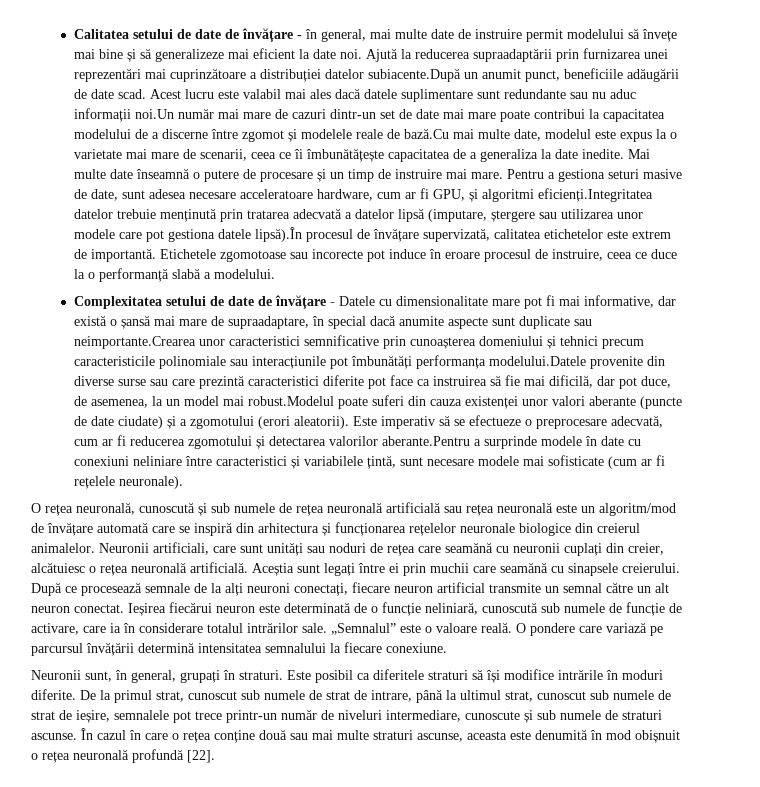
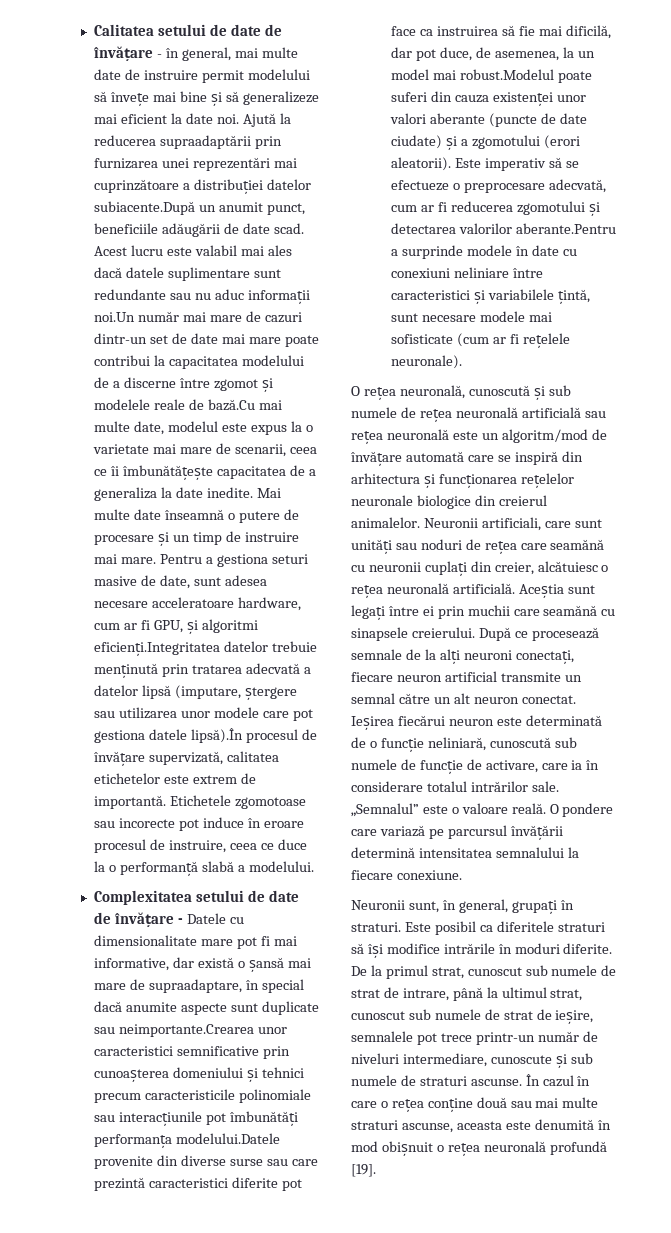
- În cazul în care o rețea conține două sau mai multe straturi ascunse, aceasta este denumită în mod obișnuit o rețea neuronală profundă [22].
+ În cazul în care o rețea conține două sau mai multe straturi ascunse, aceasta este denumită în mod obișnuit o rețea neuronală profundă [19].

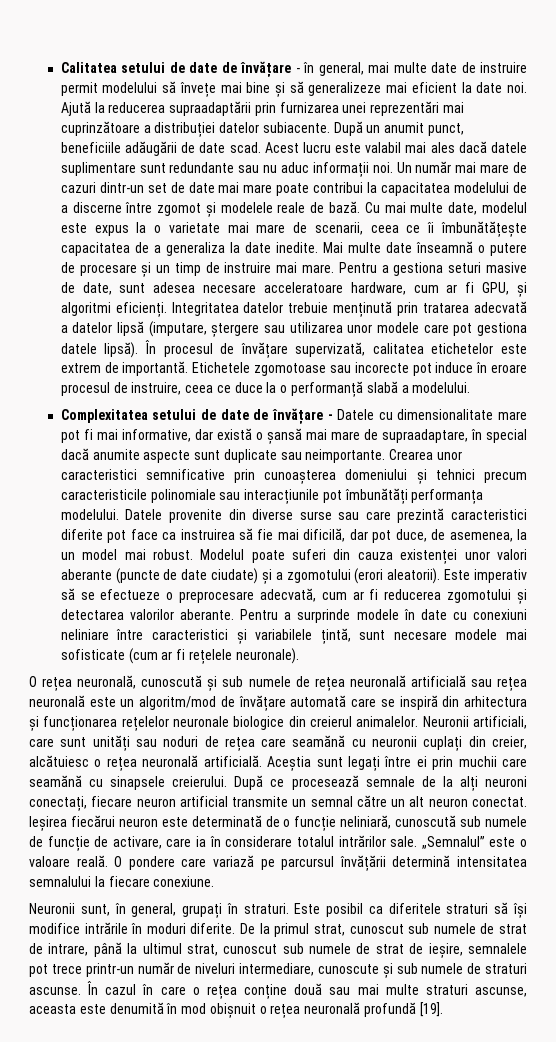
- Ajută la reducerea supraadaptării prin furnizarea unei reprezentări mai cuprinzătoare a distribuției datelor subiacente.După un anumit punct, beneficiile adăugării de date scad.
+ Ajută la reducerea supraadaptării prin furnizarea unei reprezentări mai cuprinzătoare a distribuției datelor subiacente. După un anumit punct, beneficiile adăugării de date scad.
- Acest lucru este valabil mai ales dacă datele suplimentare sunt redundante sau nu aduc informații noi.Un număr mai mare de cazuri dintr-un set de date mai mare poate contribui la capacitatea modelului de a discerne între zgomot și modelele reale de bază.Cu mai multe date, modelul este expus la o varietate mai mare de scenarii, ceea ce îi îmbunătățește capacitatea de a generaliza la date inedite.
+ Acest lucru este valabil mai ales dacă datele suplimentare sunt redundante sau nu aduc informații noi. Un număr mai mare de cazuri dintr-un set de date mai mare poate contribui la capacitatea modelului de a discerne între zgomot și modelele reale de bază. Cu mai multe date, modelul este expus la o varietate mai mare de scenarii, ceea ce îi îmbunătățește capacitatea de a generaliza la date inedite.
- Pentru a gestiona seturi masive de date, sunt adesea necesare acceleratoare hardware, cum ar fi GPU, și algoritmi eficienți.Integritatea datelor trebuie menținută prin tratarea adecvată a datelor lipsă (imputare, ștergere sau utilizarea unor modele care pot gestiona datele lipsă).În procesul de învățare supervizată, calitatea etichetelor este extrem de importantă.
+ Pentru a gestiona seturi masive de date, sunt adesea necesare acceleratoare hardware, cum ar fi GPU, și algoritmi eficienți. Integritatea datelor trebuie menținută prin tratarea adecvată a datelor lipsă (imputare, ștergere sau utilizarea unor modele care pot gestiona datele lipsă). În procesul de învățare supervizată, calitatea etichetelor este extrem de importantă.
- Complexitatea setului de date de învățare - Datele cu dimensionalitate mare pot fi mai informative, dar există o șansă mai mare de supraadaptare, în special dacă anumite aspecte sunt duplicate sau neimportante.Crearea unor caracteristici semnificative prin cunoașterea domeniului și tehnici precum caracteristicile polinomiale sau interacțiunile pot îmbunătăți performanța modelului.Datele provenite din diverse surse sau care prezintă caracteristici diferite pot face ca instruirea să fie mai dificilă, dar pot duce, de asemenea, la un model mai robust.Modelul poate suferi din cauza existenței unor valori aberante (puncte de date ciudate) și a zgomotului (erori aleatorii).
+ Complexitatea setului de date de învățare - Datele cu dimensionalitate mare pot fi mai informative, dar există o șansă mai mare de supraadaptare, în special dacă anumite aspecte sunt duplicate sau neimportante. Crearea unor caracteristici semnificative prin cunoașterea domeniului și tehnici precum caracteristicile polinomiale sau interacțiunile pot îmbunătăți performanța modelului. Datele provenite din diverse surse sau care prezintă caracteristici diferite pot face ca instruirea să fie mai dificilă, dar pot duce, de asemenea, la un model mai robust. Modelul poate suferi din cauza existenței unor valori aberante (puncte de date ciudate) și a zgomotului (erori aleatorii).
- Este imperativ să se efectueze o preprocesare adecvată, cum ar fi reducerea zgomotului și detectarea valorilor aberante.Pentru a surprinde modele în date cu conexiuni neliniare între caracteristici și variabilele țintă, sunt necesare modele mai sofisticate (cum ar fi rețelele neuronale).
+ Este imperativ să se efectueze o preprocesare adecvată, cum ar fi reducerea zgomotului și detectarea valorilor aberante. Pentru a surprinde modele în date cu conexiuni neliniare între caracteristici și variabilele țintă, sunt necesare modele mai sofisticate (cum ar fi rețelele neuronale).

